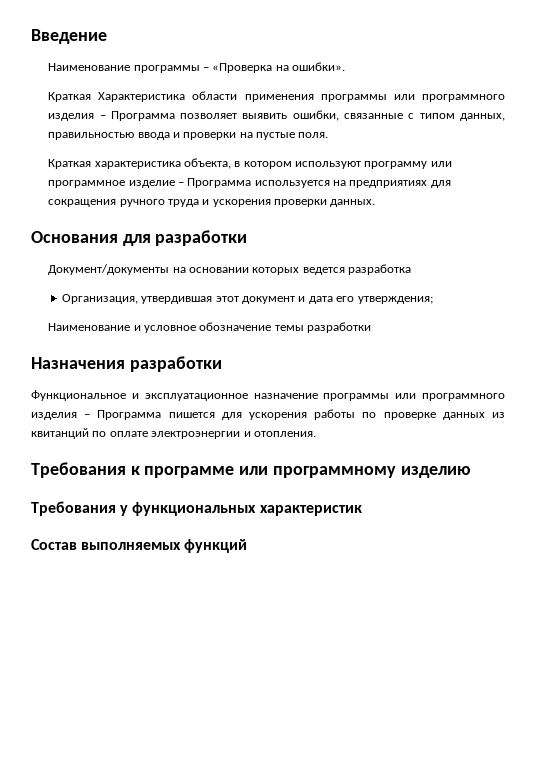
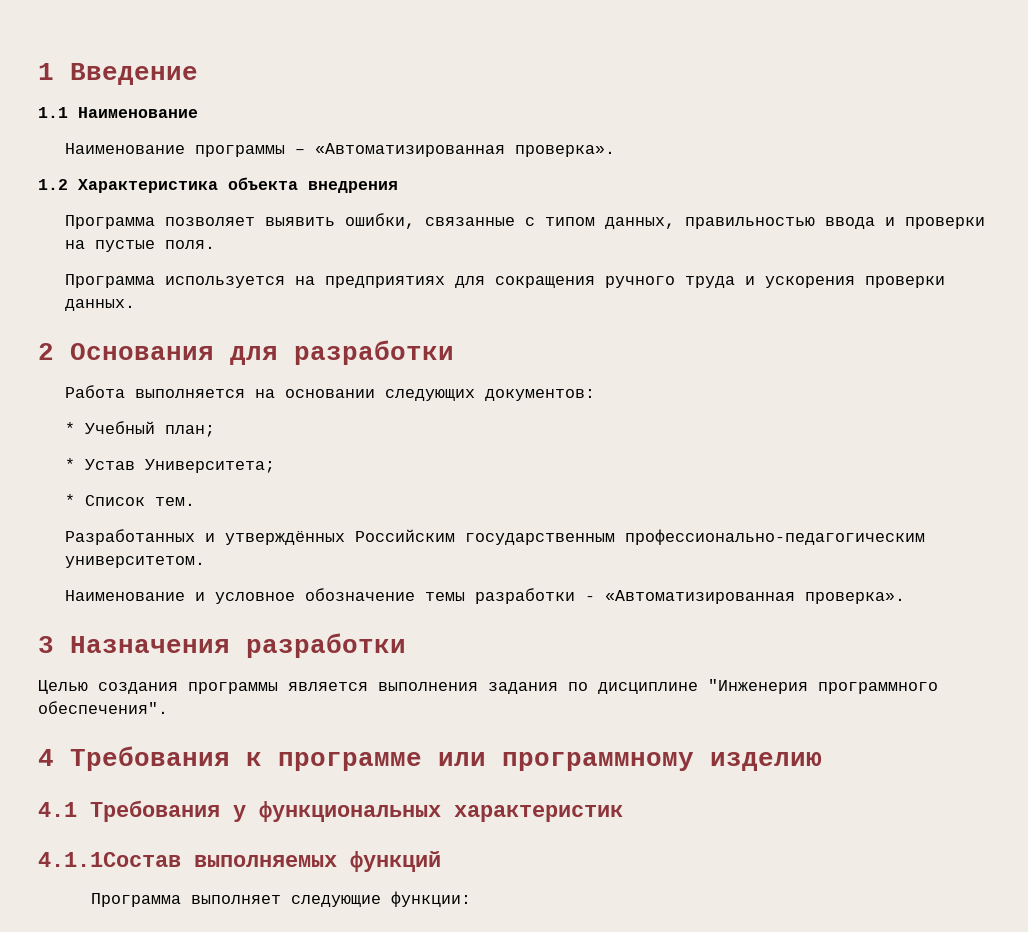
- Введение
+ 1 Введение
+ 1.1 Наименование
- Наименование программы – «Проверка на ошибки».
- Краткая Характеристика области применения программы или программного изделия – Программа позволяет выявить ошибки, связанные с типом данных, правильностью ввода и проверки на пустые поля.
+ Наименование программы – «Автоматизированная проверка».
+ 1.2 Характеристика объекта внедрения
+ Программа позволяет выявить ошибки, связанные с типом данных, правильностью ввода и проверки на пустые поля.
- Краткая характеристика объекта, в котором используют программу или программное изделие – Программа используется на предприятиях для сокращения ручного труда и ускорения проверки данных.
+ Программа используется на предприятиях для сокращения ручного труда и ускорения проверки данных.
- Основания для разработки
+ 2 Основания для разработки
- Документ/документы на основании которых ведется разработка
- Организация, утвердившая этот документ и дата его утверждения;
+ Работа выполняется на основании следующих документов:
+ * Учебный план;
+ * Устав Университета;
+ * Список тем.
+ Разработанных и утверждённых Российским государственным профессионально-педагогическим университетом.
- Наименование и условное обозначение темы разработки
- Назначения разработки
- Функциональное и эксплуатационное назначение программы или программного изделия – Программа пишется для ускорения работы по проверке данных из квитанций по оплате электроэнергии и отопления.
- Требования к программе или программному изделию
+ Наименование и условное обозначение темы разработки - «Автоматизированная проверка».
+ 3 Назначения разработки
+ Целью создания программы является выполнения задания по дисциплине "Инженерия программного обеспечения".
+ 4 Требования к программе или программному изделию
- Требования у функциональных характеристик
+ 4.1 Требования у функциональных характеристик
- Состав выполняемых функций
+ 4.1.1Состав выполняемых функций
+ Программа выполняет следующие функции:

